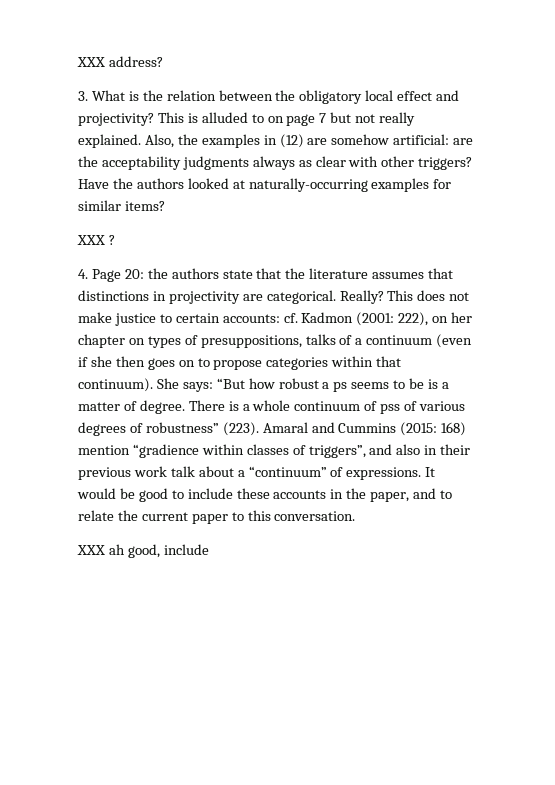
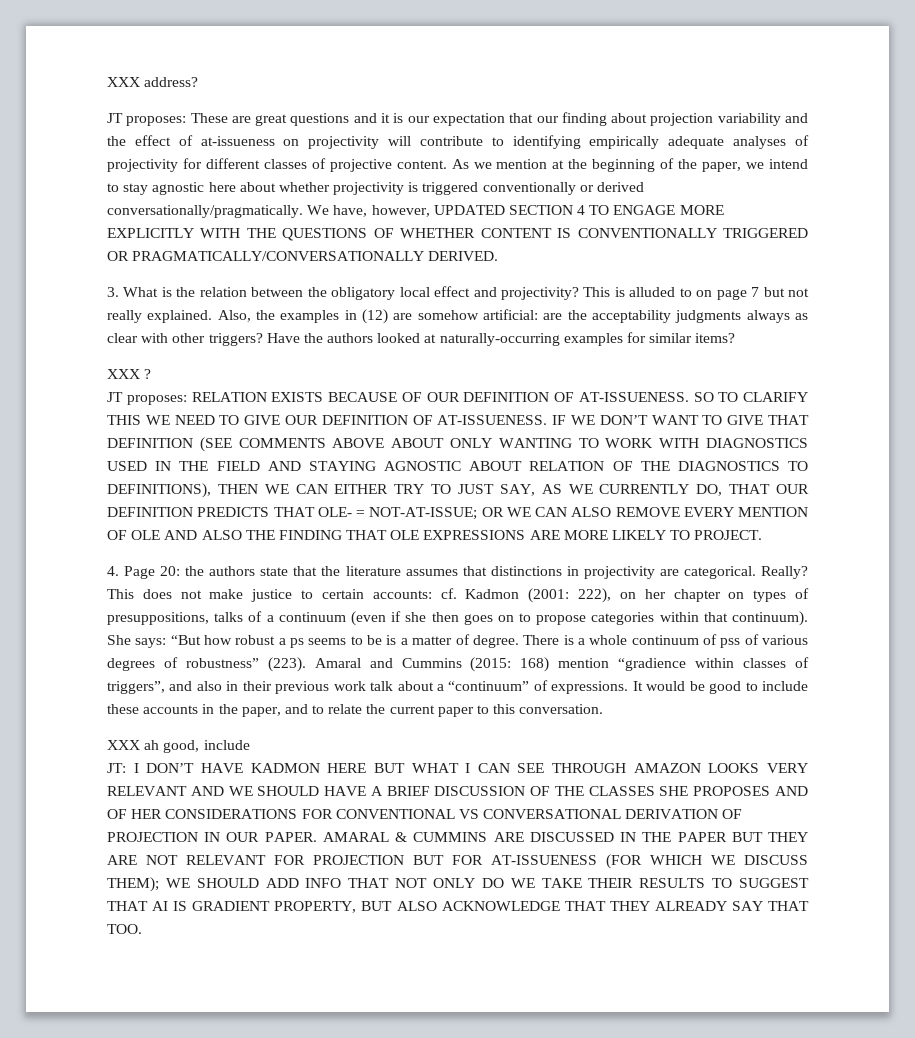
+ JT proposes: These are great questions and it is our expectation that our finding about projection variability and the effect of at-issueness on projectivity will contribute to identifying empirically adequate analyses of projectivity for different classes of projective content. As we mention at the beginning of the paper, we intend to stay agnostic here about whether projectivity is triggered conventionally or derived conversationally/pragmatically. We have, however, UPDATED SECTION 4 TO ENGAGE MORE EXPLICITLY WITH THE QUESTIONS OF WHETHER CONTENT IS CONVENTIONALLY TRIGGERED OR PRAGMATICALLY/CONVERSATIONALLY DERIVED.
+ JT proposes: RELATION EXISTS BECAUSE OF OUR DEFINITION OF AT-ISSUENESS. SO TO CLARIFY THIS WE NEED TO GIVE OUR DEFINITION OF AT-ISSUENESS. IF WE DON’T WANT TO GIVE THAT DEFINITION (SEE COMMENTS ABOVE ABOUT ONLY WANTING TO WORK WITH DIAGNOSTICS USED IN THE FIELD AND STAYING AGNOSTIC ABOUT RELATION OF THE DIAGNOSTICS TO DEFINITIONS), THEN WE CAN EITHER TRY TO JUST SAY, AS WE CURRENTLY DO, THAT OUR DEFINITION PREDICTS THAT OLE- = NOT-AT-ISSUE; OR WE CAN ALSO REMOVE EVERY MENTION OF OLE AND ALSO THE FINDING THAT OLE EXPRESSIONS ARE MORE LIKELY TO PROJECT.
+ JT: I DON’T HAVE KADMON HERE BUT WHAT I CAN SEE THROUGH AMAZON LOOKS VERY RELEVANT AND WE SHOULD HAVE A BRIEF DISCUSSION OF THE CLASSES SHE PROPOSES AND OF HER CONSIDERATIONS FOR CONVENTIONAL VS CONVERSATIONAL DERIVATION OF PROJECTION IN OUR PAPER. AMARAL & CUMMINS ARE DISCUSSED IN THE PAPER BUT THEY ARE NOT RELEVANT FOR PROJECTION BUT FOR AT-ISSUENESS (FOR WHICH WE DISCUSS THEM); WE SHOULD ADD INFO THAT NOT ONLY DO WE TAKE THEIR RESULTS TO SUGGEST THAT AI IS GRADIENT PROPERTY, BUT ALSO ACKNOWLEDGE THAT THEY ALREADY SAY THAT TOO.

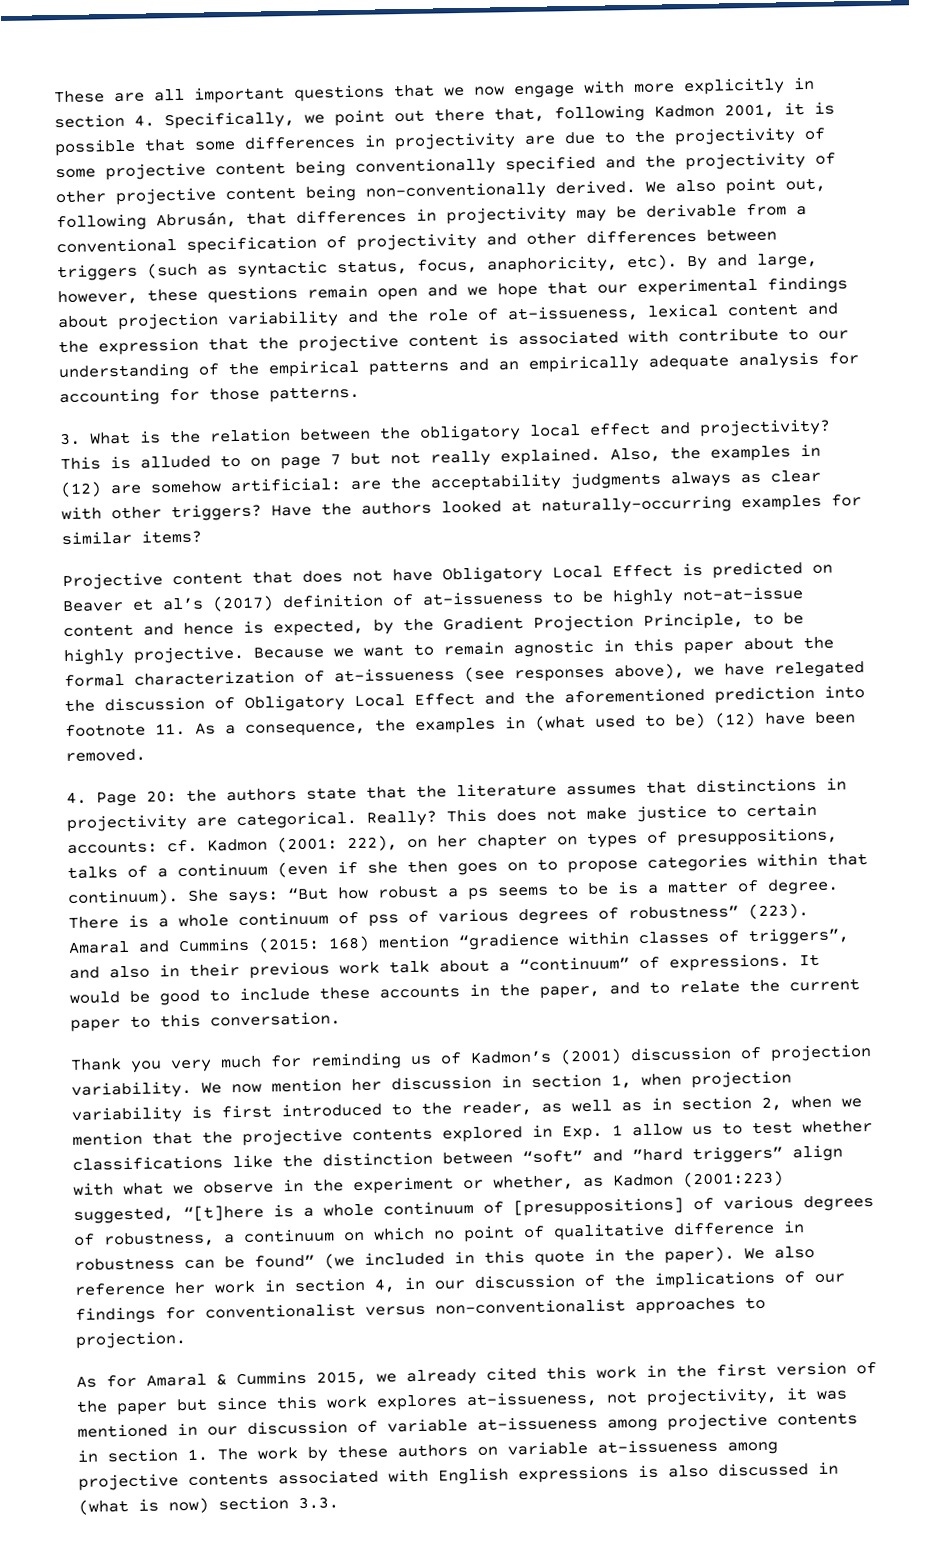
- XXX address?
- JT proposes: These are great questions and it is our expectation that our finding about projection variability and the effect of at-issueness on projectivity will contribute to identifying empirically adequate analyses of projectivity for different classes of projective content. As we mention at the beginning of the paper, we intend to stay agnostic here about whether projectivity is triggered conventionally or derived conversationally/pragmatically. We have, however, UPDATED SECTION 4 TO ENGAGE MORE EXPLICITLY WITH THE QUESTIONS OF WHETHER CONTENT IS CONVENTIONALLY TRIGGERED OR PRAGMATICALLY/CONVERSATIONALLY DERIVED.
+ These are all important questions that we now engage with more explicitly in section 4. Specifically, we point out there that, following Kadmon 2001, it is possible that some differences in projectivity are due to the projectivity of some projective content being conventionally specified and the projectivity of other projective content being non-conventionally derived. We also point out, following Abrusán, that differences in projectivity may be derivable from a conventional specification of projectivity and other differences between triggers (such as syntactic status, focus, anaphoricity, etc). By and large, however, these questions remain open and we hope that our experimental findings about projection variability and the role of at-issueness, lexical content and the expression that the projective content is associated with contribute to our understanding of the empirical patterns and an empirically adequate analysis for accounting for those patterns.
- XXX ?
- JT proposes: RELATION EXISTS BECAUSE OF OUR DEFINITION OF AT-ISSUENESS. SO TO CLARIFY THIS WE NEED TO GIVE OUR DEFINITION OF AT-ISSUENESS. IF WE DON’T WANT TO GIVE THAT DEFINITION (SEE COMMENTS ABOVE ABOUT ONLY WANTING TO WORK WITH DIAGNOSTICS USED IN THE FIELD AND STAYING AGNOSTIC ABOUT RELATION OF THE DIAGNOSTICS TO DEFINITIONS), THEN WE CAN EITHER TRY TO JUST SAY, AS WE CURRENTLY DO, THAT OUR DEFINITION PREDICTS THAT OLE- = NOT-AT-ISSUE; OR WE CAN ALSO REMOVE EVERY MENTION OF OLE AND ALSO THE FINDING THAT OLE EXPRESSIONS ARE MORE LIKELY TO PROJECT.
+ Projective content that does not have Obligatory Local Effect is predicted on Beaver et al’s (2017) definition of at-issueness to be highly not-at-issue content and hence is expected, by the Gradient Projection Principle, to be highly projective. Because we want to remain agnostic in this paper about the formal characterization of at-issueness (see responses above), we have relegated the discussion of Obligatory Local Effect and the aforementioned prediction into footnote 11. As a consequence, the examples in (what used to be) (12) have been removed.
- XXX ah good, include
- JT: I DON’T HAVE KADMON HERE BUT WHAT I CAN SEE THROUGH AMAZON LOOKS VERY RELEVANT AND WE SHOULD HAVE A BRIEF DISCUSSION OF THE CLASSES SHE PROPOSES AND OF HER CONSIDERATIONS FOR CONVENTIONAL VS CONVERSATIONAL DERIVATION OF PROJECTION IN OUR PAPER. AMARAL & CUMMINS ARE DISCUSSED IN THE PAPER BUT THEY ARE NOT RELEVANT FOR PROJECTION BUT FOR AT-ISSUENESS (FOR WHICH WE DISCUSS THEM); WE SHOULD ADD INFO THAT NOT ONLY DO WE TAKE THEIR RESULTS TO SUGGEST THAT AI IS GRADIENT PROPERTY, BUT ALSO ACKNOWLEDGE THAT THEY ALREADY SAY THAT TOO.
+ Thank you very much for reminding us of Kadmon’s (2001) discussion of projection variability. We now mention her discussion in section 1, when projection variability is first introduced to the reader, as well as in section 2, when we mention that the projective contents explored in Exp. 1 allow us to test whether classifications like the distinction between “soft” and ”hard triggers” align with what we observe in the experiment or whether, as Kadmon (2001:223) suggested, “[t]here is a whole continuum of [presuppositions] of various degrees of robustness, a continuum on which no point of qualitative difference in robustness can be found” (we included in this quote in the paper). We also reference her work in section 4, in our discussion of the implications of our findings for conventionalist versus non-conventionalist approaches to projection.
+ As for Amaral & Cummins 2015, we already cited this work in the first version of the paper but since this work explores at-issueness, not projectivity, it was mentioned in our discussion of variable at-issueness among projective contents in section 1. The work by these authors on variable at-issueness among projective contents associated with English expressions is also discussed in (what is now) section 3.3.

